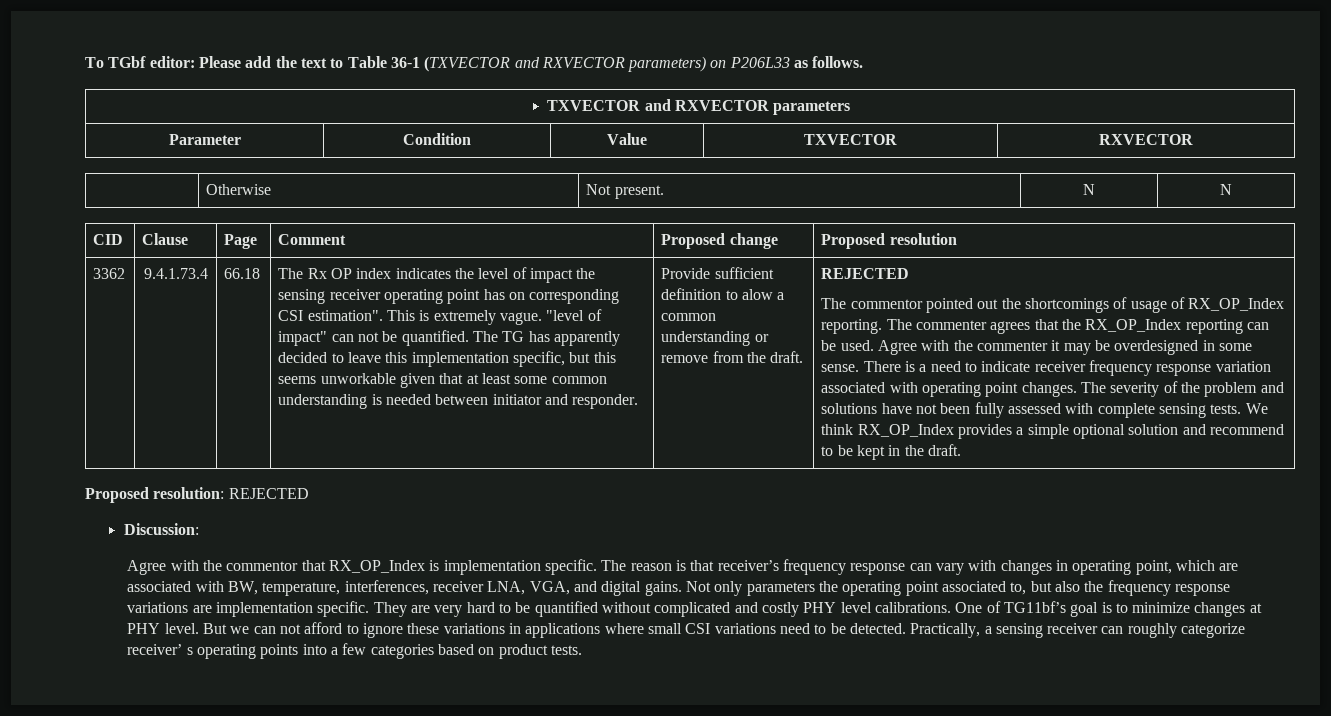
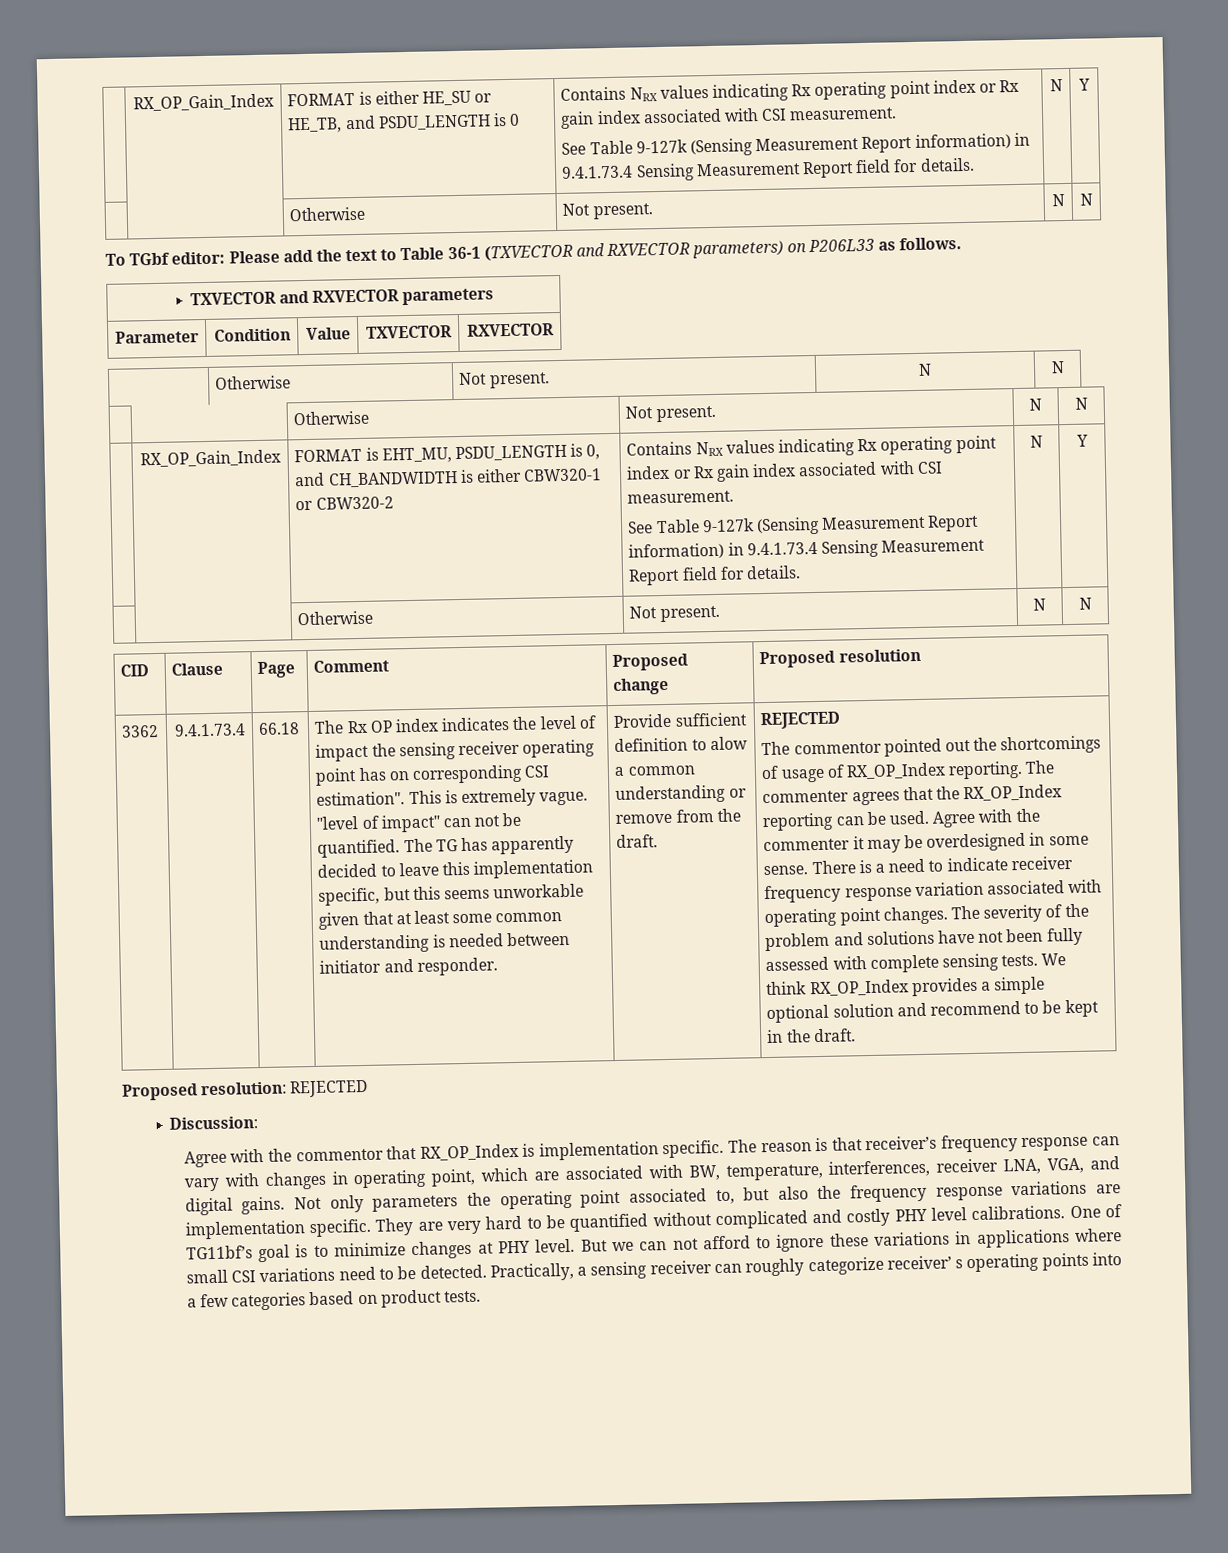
+ RX_OP_Gain_Index | FORMAT is either HE_SU or HE_TB, and PSDU_LENGTH is 0 | Contains NRX values indicating Rx operating point index or Rx gain index associated with CSI measurement.
+ See Table 9-127k (Sensing Measurement Report information) in 9.4.1.73.4 Sensing Measurement Report field for details. | N | Y
+ | | Otherwise | Not present. | N | N
  Parameter | Condition | Value | TXVECTOR | RXVECTOR
  | Otherwise | Not present. | N | N
+ | | Otherwise | Not present. | N | N
+ | RX_OP_Gain_Index | FORMAT is EHT_MU, PSDU_LENGTH is 0, and CH_BANDWIDTH is either CBW320-1 or CBW320-2 | Contains NRX values indicating Rx operating point index or Rx gain index associated with CSI measurement.
+ See Table 9-127k (Sensing Measurement Report information) in 9.4.1.73.4 Sensing Measurement Report field for details. | N | Y
+ | | Otherwise | Not present. | N | N

